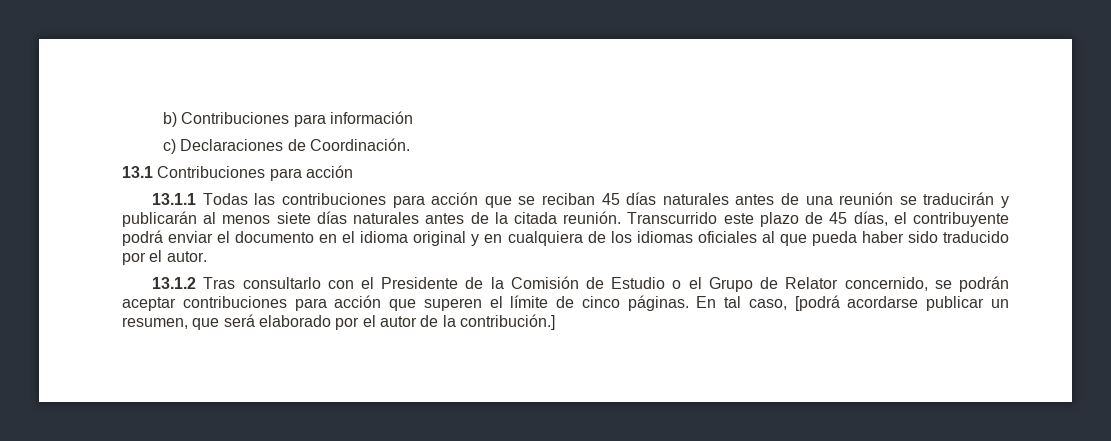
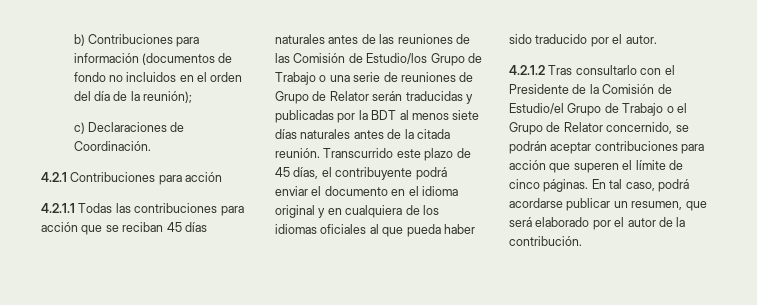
- b) Contribuciones para información
+ b) Contribuciones para información (documentos de fondo no incluidos en el orden del día de la reunión);
- 13.1 Contribuciones para acción
+ 4.2.1 Contribuciones para acción
- 13.1.1 Todas las contribuciones para acción que se reciban 45 días naturales antes de una reunión se traducirán y publicarán al menos siete días naturales antes de la citada reunión.
+ 4.2.1.1 Todas las contribuciones para acción que se reciban 45 días naturales antes de las reuniones de las Comisión de Estudio/los Grupo de Trabajo o una serie de reuniones de Grupo de Relator serán traducidas y publicadas por la BDT al menos siete días naturales antes de la citada reunión.
- 13.1.2 Tras consultarlo con el Presidente de la Comisión de Estudio o el Grupo de Relator concernido, se podrán aceptar contribuciones para acción que superen el límite de cinco páginas.
+ 4.2.1.2 Tras consultarlo con el Presidente de la Comisión de Estudio/el Grupo de Trabajo o el Grupo de Relator concernido, se podrán aceptar contribuciones para acción que superen el límite de cinco páginas.
- En tal caso, [podrá acordarse publicar un resumen, que será elaborado por el autor de la contribución.]
+ En tal caso, podrá acordarse publicar un resumen, que será elaborado por el autor de la contribución.

